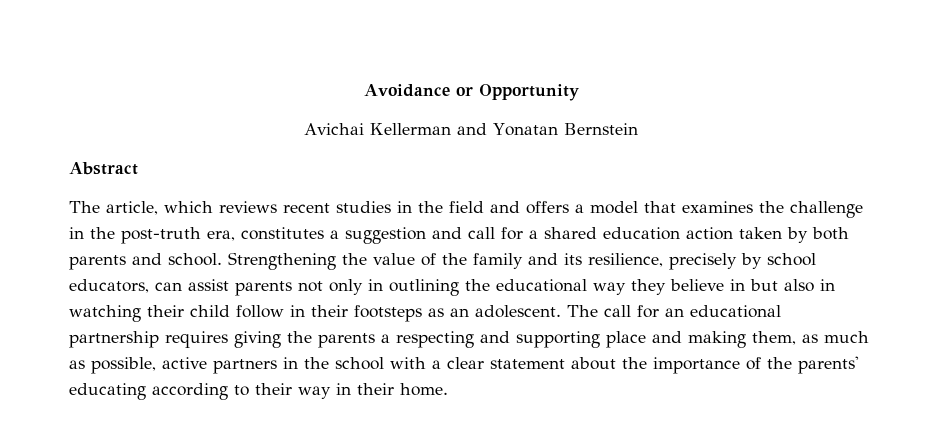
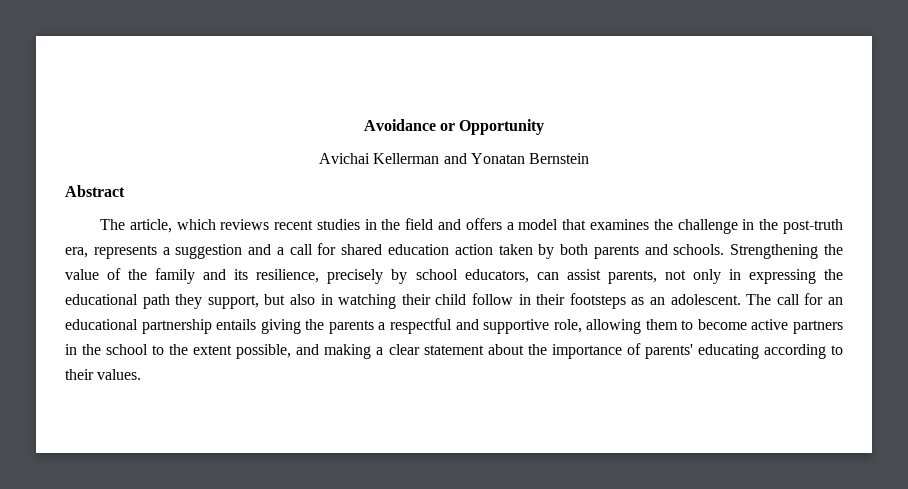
- The article, which reviews recent studies in the field and offers a model that examines the challenge in the post-truth era, constitutes a suggestion and call for a shared education action taken by both parents and school.
+ The article, which reviews recent studies in the field and offers a model that examines the challenge in the post-truth era, represents a suggestion and a call for shared education action taken by both parents and schools.
- Strengthening the value of the family and its resilience, precisely by school educators, can assist parents not only in outlining the educational way they believe in but also in watching their child follow in their footsteps as an adolescent.
+ Strengthening the value of the family and its resilience, precisely by school educators, can assist parents, not only in expressing the educational path they support, but also in watching their child follow in their footsteps as an adolescent.
- The call for an educational partnership requires giving the parents a respecting and supporting place and making them, as much as possible, active partners in the school with a clear statement about the importance of the parents' educating according to their way in their home.
+ The call for an educational partnership entails giving the parents a respectful and supportive role, allowing them to become active partners in the school to the extent possible, and making a clear statement about the importance of parents' educating according to their values.

